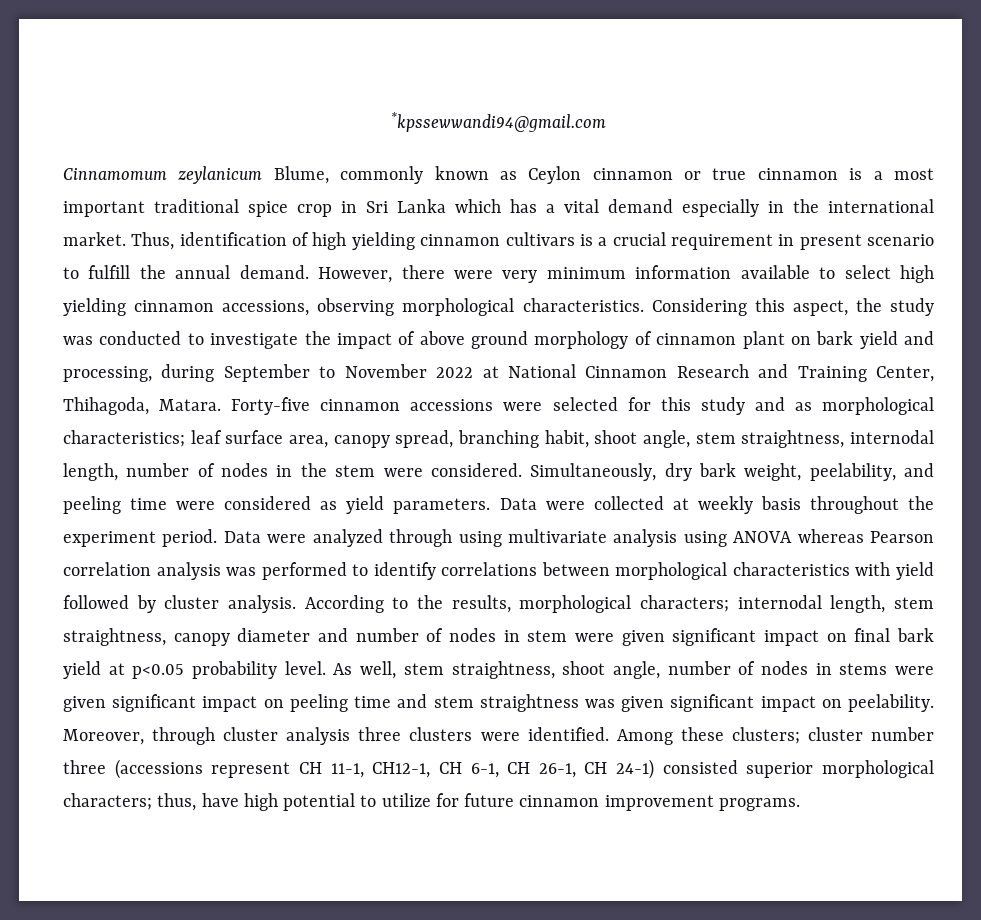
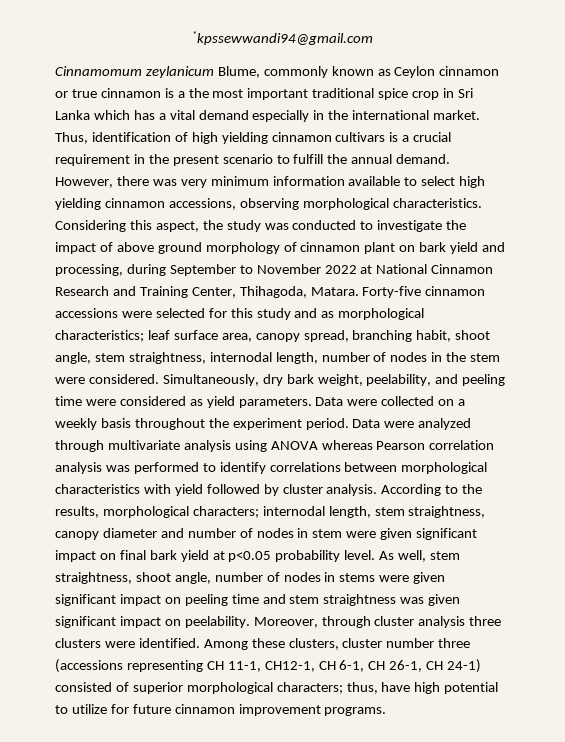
- Cinnamomum zeylanicum Blume, commonly known as Ceylon cinnamon or true cinnamon is a most important traditional spice crop in Sri Lanka which has a vital demand especially in the international market.
+ Cinnamomum zeylanicum Blume, commonly known as Ceylon cinnamon or true cinnamon is a the most important traditional spice crop in Sri Lanka which has a vital demand especially in the international market.
- Thus, identification of high yielding cinnamon cultivars is a crucial requirement in present scenario to fulfill the annual demand.
+ Thus, identification of high yielding cinnamon cultivars is a crucial requirement in the present scenario to fulfill the annual demand.
- However, there were very minimum information available to select high yielding cinnamon accessions, observing morphological characteristics.
+ However, there was very minimum information available to select high yielding cinnamon accessions, observing morphological characteristics.
- Data were collected at weekly basis throughout the experiment period.
+ Data were collected on a weekly basis throughout the experiment period.
- Data were analyzed through using multivariate analysis using ANOVA whereas Pearson correlation analysis was performed to identify correlations between morphological characteristics with yield followed by cluster analysis.
+ Data were analyzed through multivariate analysis using ANOVA whereas Pearson correlation analysis was performed to identify correlations between morphological characteristics with yield followed by cluster analysis.
- Among these clusters; cluster number three (accessions represent CH 11-1, CH12-1, CH 6-1, CH 26-1, CH 24-1) consisted superior morphological characters; thus, have high potential to utilize for future cinnamon improvement programs.
+ Among these clusters, cluster number three (accessions representing CH 11-1, CH12-1, CH 6-1, CH 26-1, CH 24-1) consisted of superior morphological characters; thus, have high potential to utilize for future cinnamon improvement programs.

